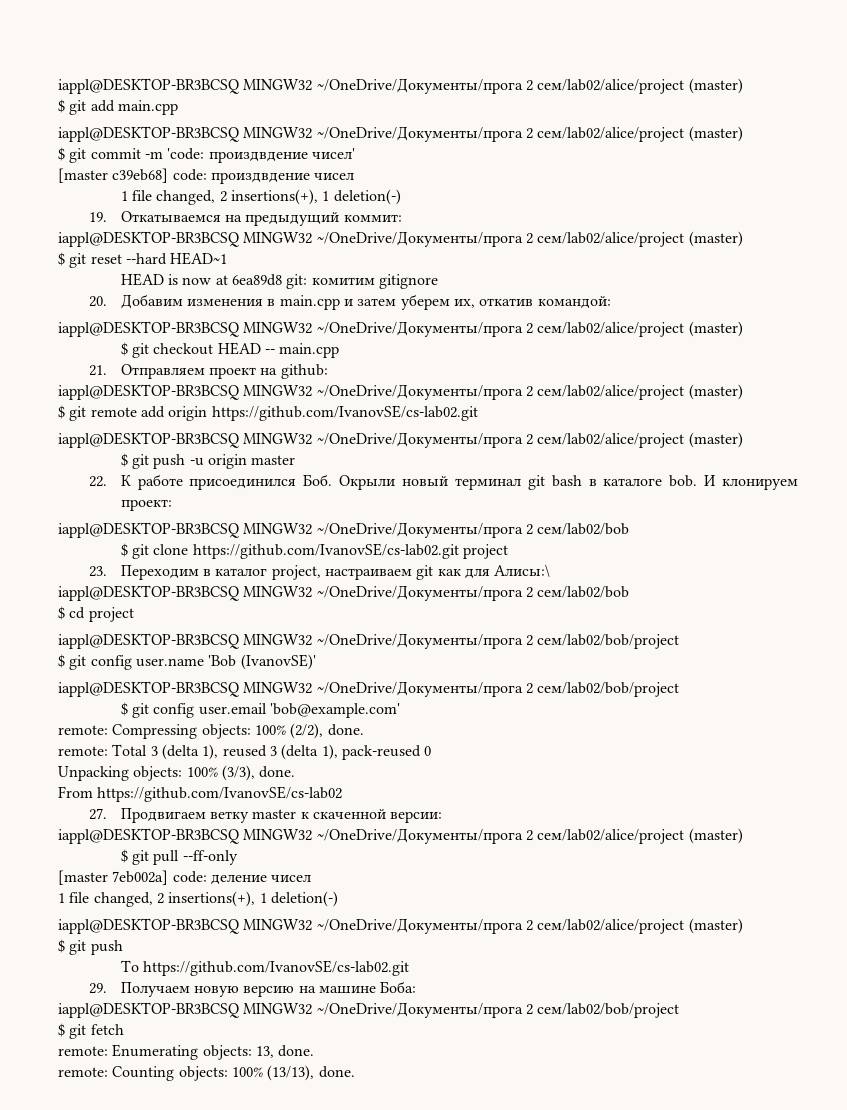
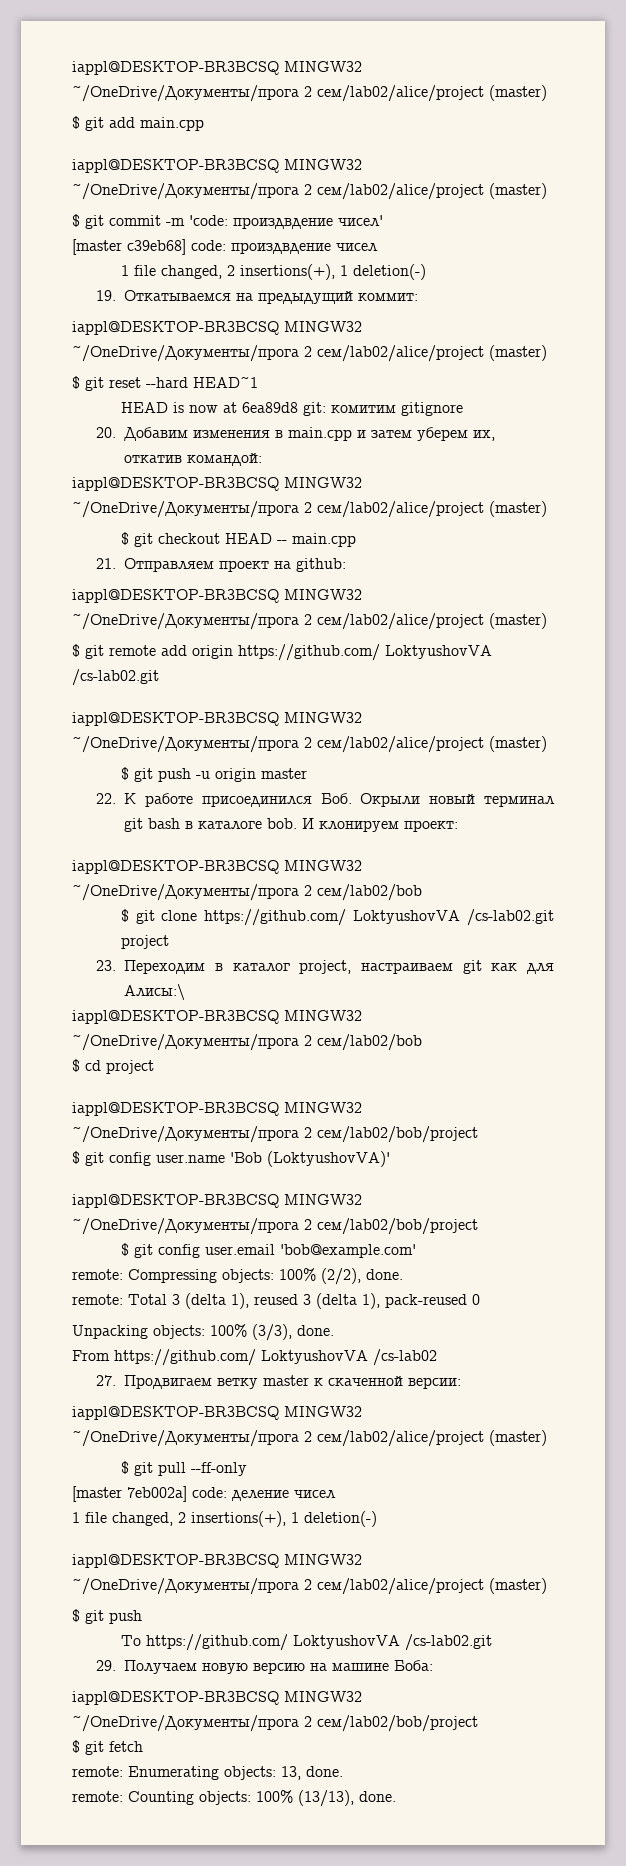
- $ git remote add origin https://github.com/IvanovSE/cs-lab02.git
+ $ git remote add origin https://github.com/ LoktyushovVA /cs-lab02.git
- $ git clone https://github.com/IvanovSE/cs-lab02.git project
+ $ git clone https://github.com/ LoktyushovVA /cs-lab02.git project
- $ git config user.name 'Bob (IvanovSE)'
+ $ git config user.name 'Bob (LoktyushovVA)'
- From https://github.com/IvanovSE/cs-lab02
+ From https://github.com/ LoktyushovVA /cs-lab02
- To https://github.com/IvanovSE/cs-lab02.git
+ To https://github.com/ LoktyushovVA /cs-lab02.git

